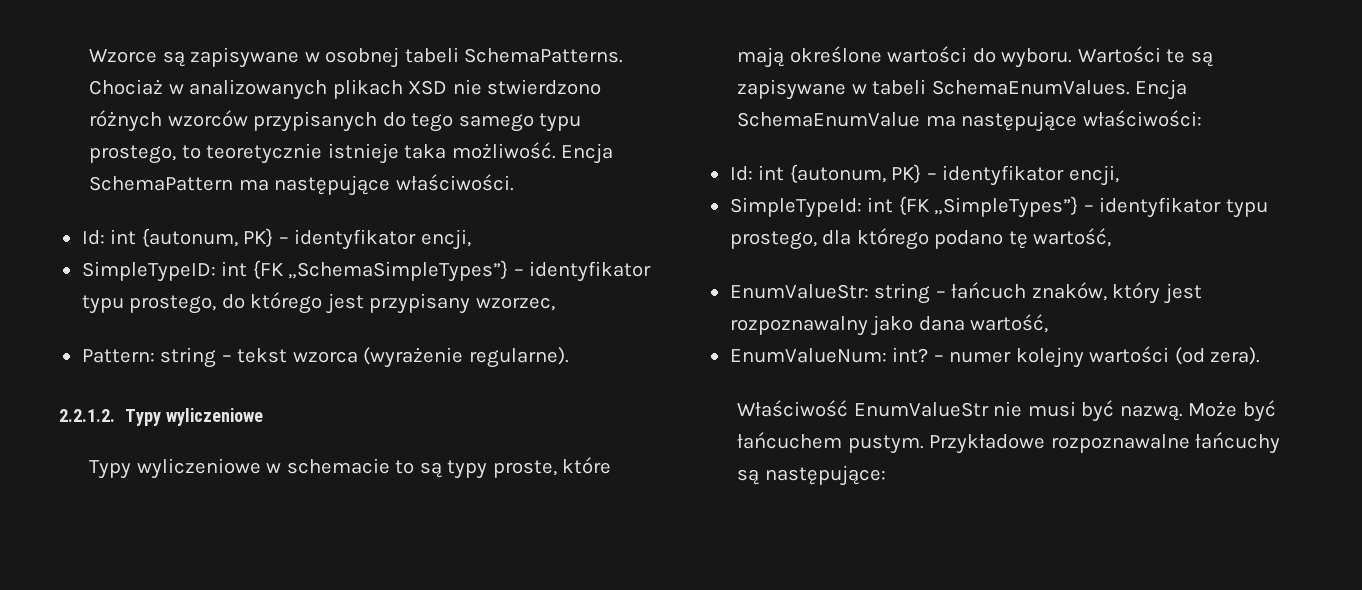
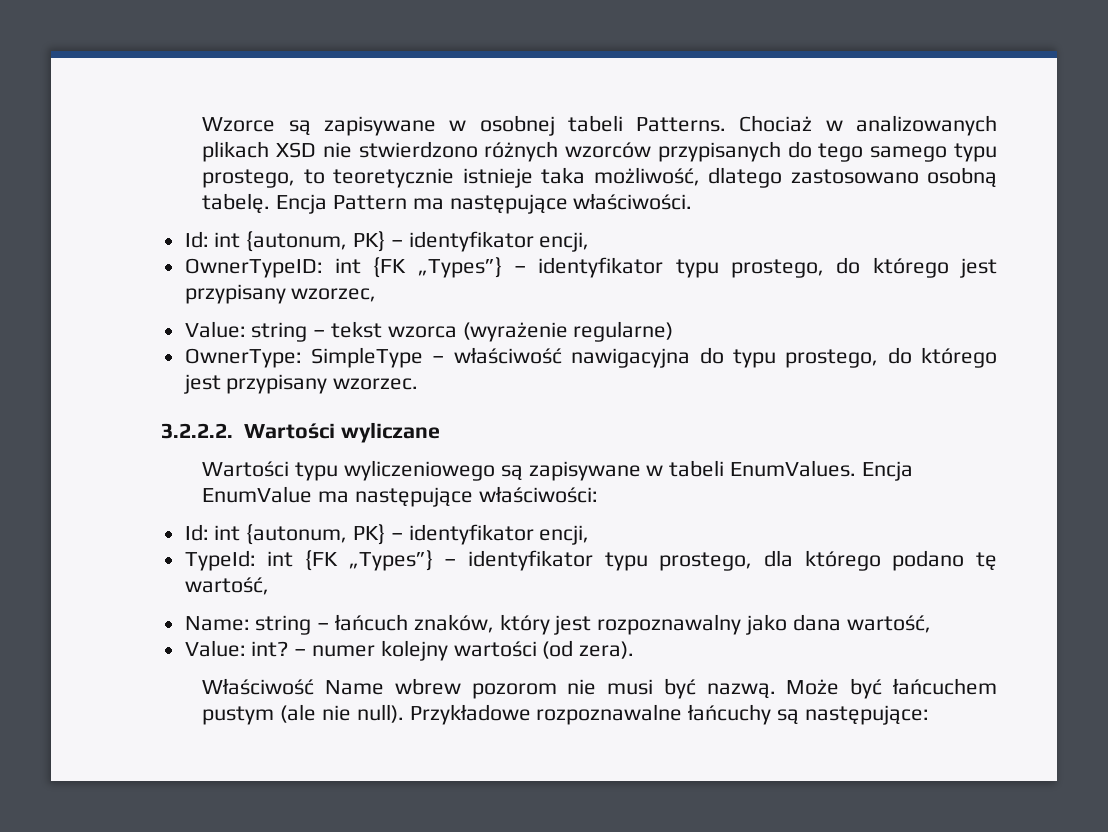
- Wzorce są zapisywane w osobnej tabeli SchemaPatterns.
+ Wzorce są zapisywane w osobnej tabeli Patterns.
- Chociaż w analizowanych plikach XSD nie stwierdzono różnych wzorców przypisanych do tego samego typu prostego, to teoretycznie istnieje taka możliwość. Encja SchemaPattern ma następujące właściwości.
+ Chociaż w analizowanych plikach XSD nie stwierdzono różnych wzorców przypisanych do tego samego typu prostego, to teoretycznie istnieje taka możliwość, dlatego zastosowano osobną tabelę. Encja Pattern ma następujące właściwości.
- SimpleTypeID: int {FK „SchemaSimpleTypes”} – identyfikator typu prostego, do którego jest przypisany wzorzec,
+ OwnerTypeID: int {FK „Types”} – identyfikator typu prostego, do którego jest przypisany wzorzec,
- Pattern: string – tekst wzorca (wyrażenie regularne).
- 2.2.1.2. Typy wyliczeniowe
- Typy wyliczeniowe w schemacie to są typy proste, które mają określone wartości do wyboru. Wartości te są zapisywane w tabeli SchemaEnumValues. Encja SchemaEnumValue ma następujące właściwości:
+ Value: string – tekst wzorca (wyrażenie regularne)
+ OwnerType: SimpleType – właściwość nawigacyjna do typu prostego, do którego jest przypisany wzorzec.
+ 3.2.2.2. Wartości wyliczane
+ Wartości typu wyliczeniowego są zapisywane w tabeli EnumValues. Encja EnumValue ma następujące właściwości:
- SimpleTypeId: int {FK „SimpleTypes”} – identyfikator typu prostego, dla którego podano tę wartość,
+ TypeId: int {FK „Types”} – identyfikator typu prostego, dla którego podano tę wartość,
- EnumValueStr: string – łańcuch znaków, który jest rozpoznawalny jako dana wartość,
+ Name: string – łańcuch znaków, który jest rozpoznawalny jako dana wartość,
- EnumValueNum: int?
+ Value: int?
- Właściwość EnumValueStr nie musi być nazwą.
+ Właściwość Name wbrew pozorom nie musi być nazwą.
- Może być łańcuchem pustym.
+ Może być łańcuchem pustym (ale nie null).

